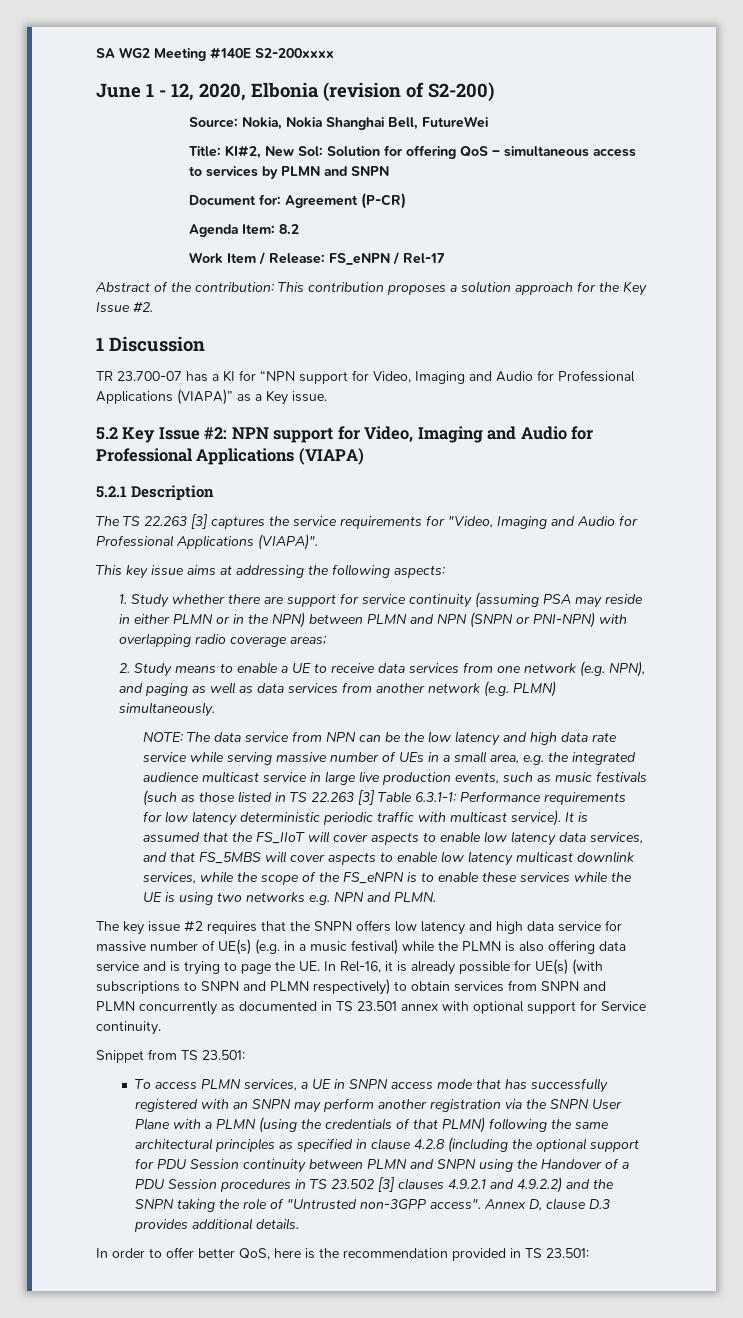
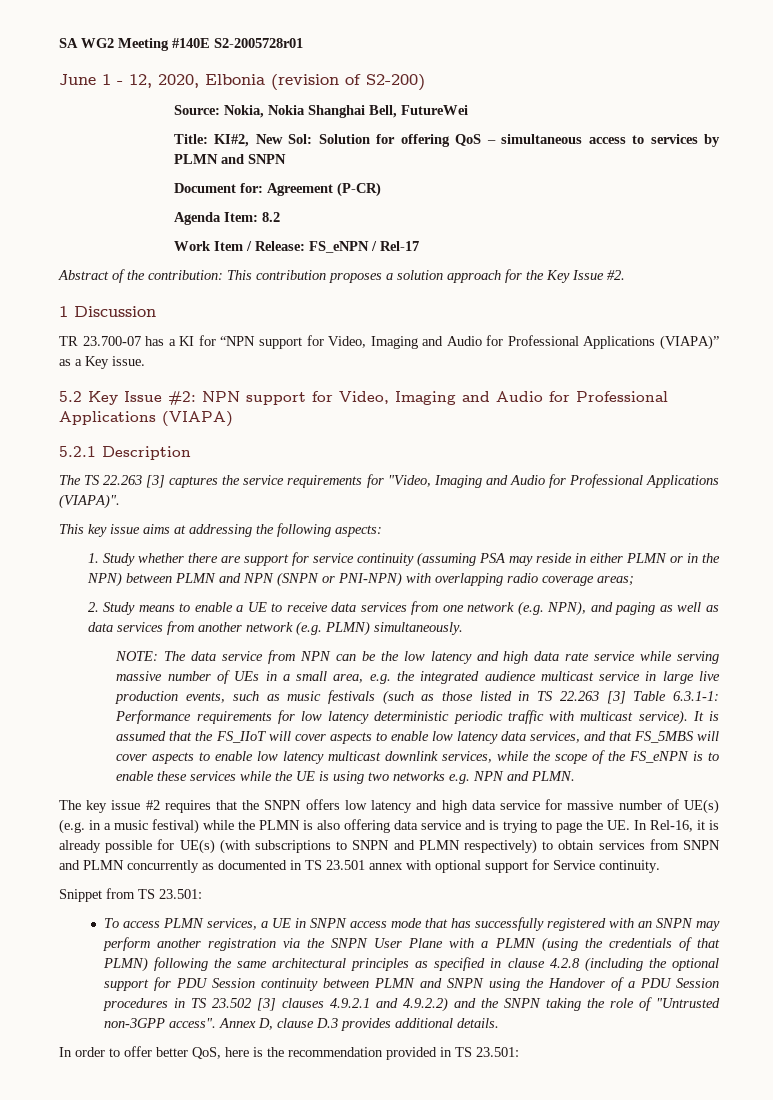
- SA WG2 Meeting #140E S2-200xxxx
+ SA WG2 Meeting #140E S2-2005728r01

